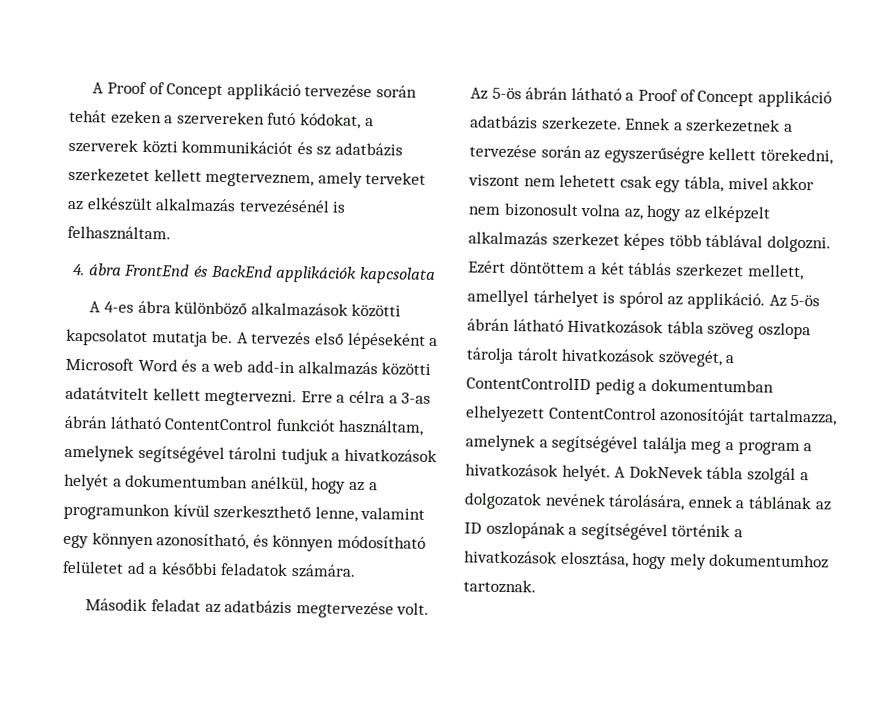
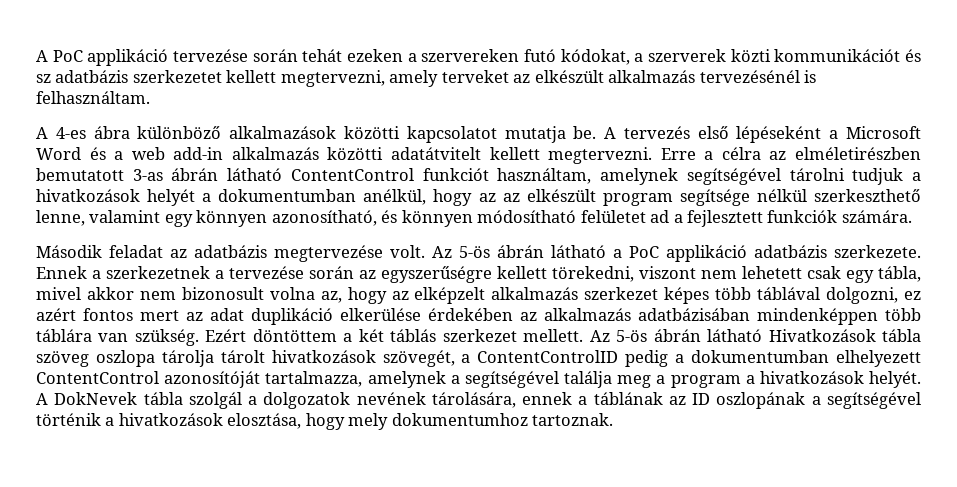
- A Proof of Concept applikáció tervezése során tehát ezeken a szervereken futó kódokat, a szerverek közti kommunikációt és sz adatbázis szerkezetet kellett megterveznem, amely terveket az elkészült alkalmazás tervezésénél is felhasználtam.
+ A PoC applikáció tervezése során tehát ezeken a szervereken futó kódokat, a szerverek közti kommunikációt és sz adatbázis szerkezetet kellett megtervezni, amely terveket az elkészült alkalmazás tervezésénél is felhasználtam.
- 4. ábra FrontEnd és BackEnd applikációk kapcsolata
- Erre a célra a 3-as ábrán látható ContentControl funkciót használtam, amelynek segítségével tárolni tudjuk a hivatkozások helyét a dokumentumban anélkül, hogy az a programunkon kívül szerkeszthető lenne, valamint egy könnyen azonosítható, és könnyen módosítható felületet ad a későbbi feladatok számára.
+ Erre a célra az elméletirészben bemutatott 3-as ábrán látható ContentControl funkciót használtam, amelynek segítségével tárolni tudjuk a hivatkozások helyét a dokumentumban anélkül, hogy az az elkészült program segítsége nélkül szerkeszthető lenne, valamint egy könnyen azonosítható, és könnyen módosítható felületet ad a fejlesztett funkciók számára.
- Az 5-ös ábrán látható a Proof of Concept applikáció adatbázis szerkezete.
+ Az 5-ös ábrán látható a PoC applikáció adatbázis szerkezete.
- Ennek a szerkezetnek a tervezése során az egyszerűségre kellett törekedni, viszont nem lehetett csak egy tábla, mivel akkor nem bizonosult volna az, hogy az elképzelt alkalmazás szerkezet képes több táblával dolgozni.
+ Ennek a szerkezetnek a tervezése során az egyszerűségre kellett törekedni, viszont nem lehetett csak egy tábla, mivel akkor nem bizonosult volna az, hogy az elképzelt alkalmazás szerkezet képes több táblával dolgozni, ez azért fontos mert az adat duplikáció elkerülése érdekében az alkalmazás adatbázisában mindenképpen több táblára van szükség.
- Ezért döntöttem a két táblás szerkezet mellett, amellyel tárhelyet is spórol az applikáció.
+ Ezért döntöttem a két táblás szerkezet mellett.

